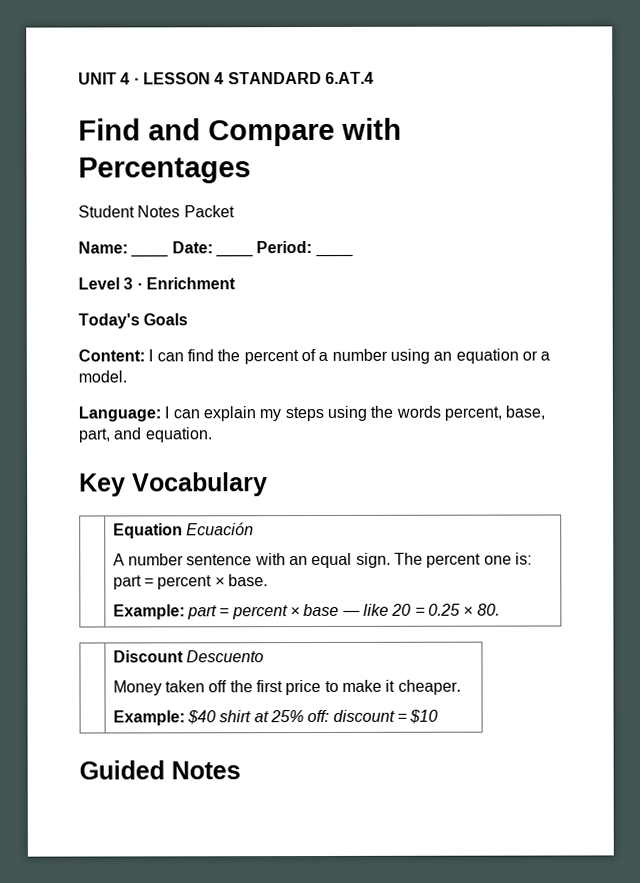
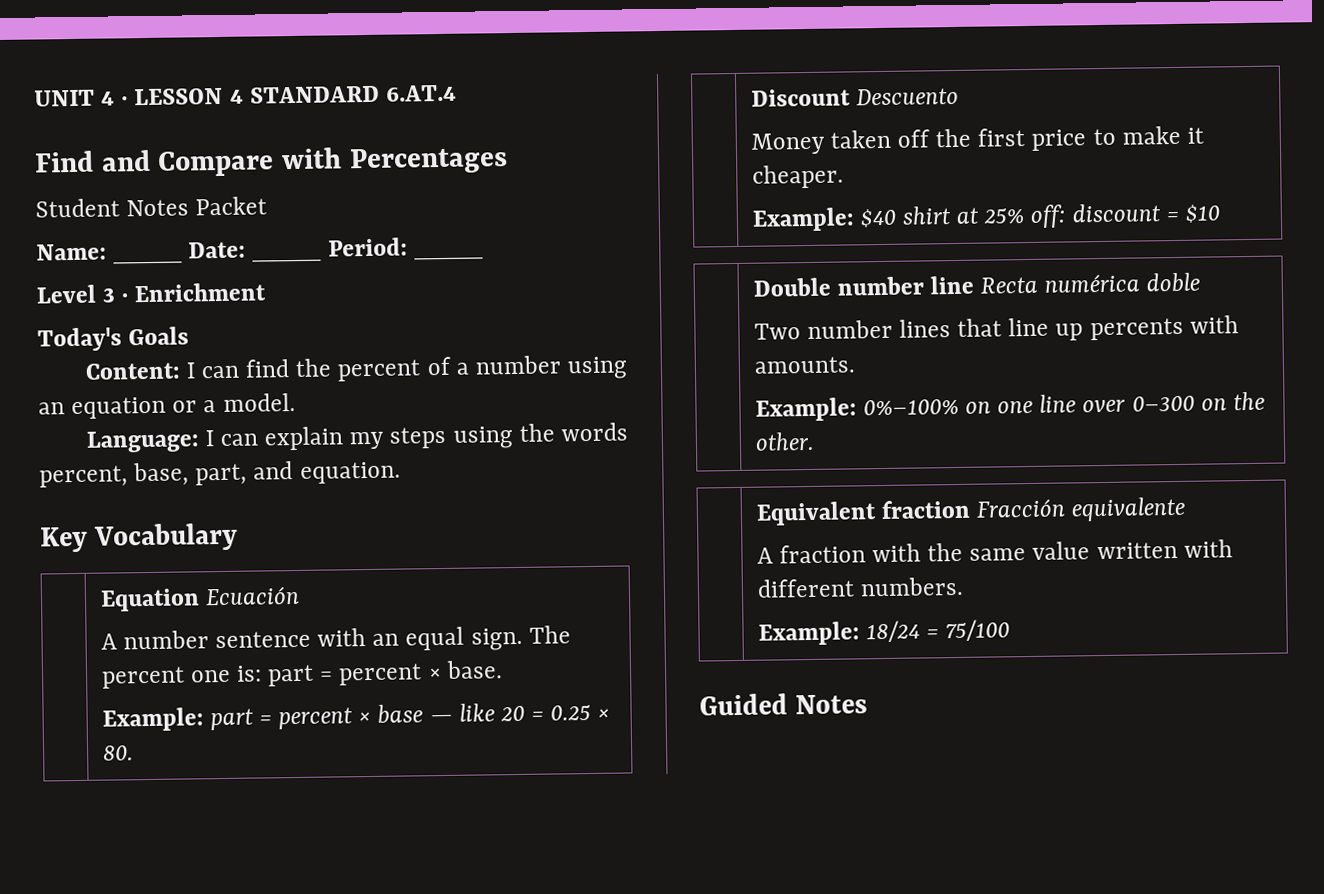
+ | Double number line Recta numérica doble
+ Two number lines that line up percents with amounts.
+ Example: 0%–100% on one line over 0–300 on the other.
+ | Equivalent fraction Fracción equivalente
+ A fraction with the same value written with different numbers.
+ Example: 18/24 = 75/100

